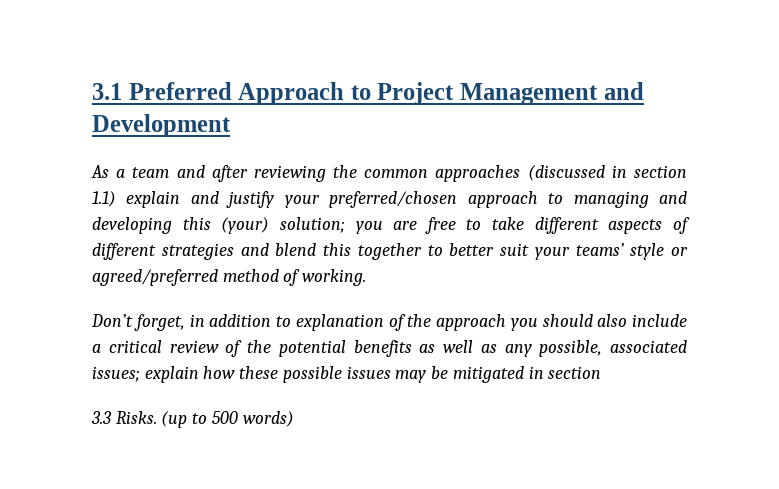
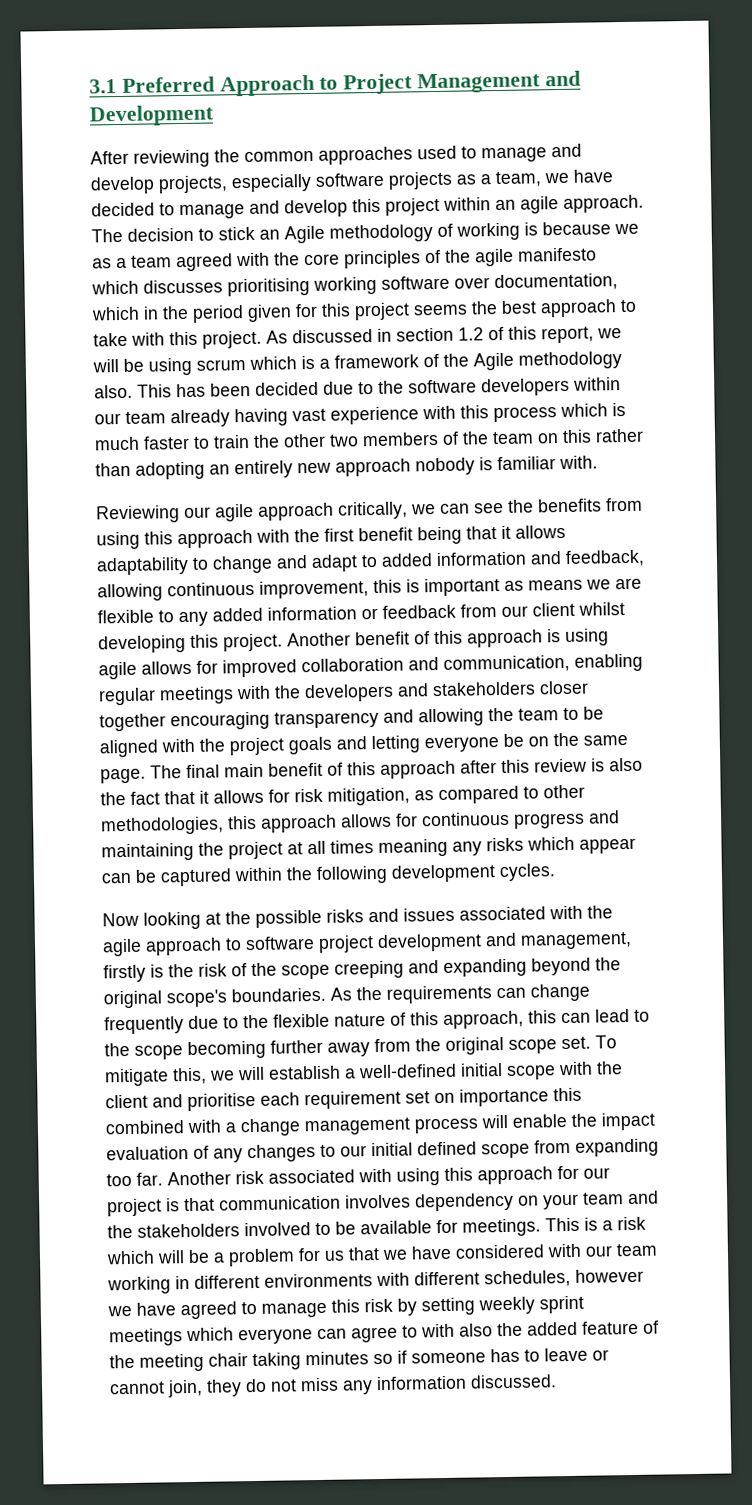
- As a team and after reviewing the common approaches (discussed in section 1.1) explain and justify your preferred/chosen approach to managing and developing this (your) solution; you are free to take different aspects of different strategies and blend this together to better suit your teams’ style or agreed/preferred method of working.
- Don’t forget, in addition to explanation of the approach you should also include a critical review of the potential benefits as well as any possible, associated issues; explain how these possible issues may be mitigated in section
- 3.3 Risks. (up to 500 words)
+ After reviewing the common approaches used to manage and develop projects, especially software projects as a team, we have decided to manage and develop this project within an agile approach. The decision to stick an Agile methodology of working is because we as a team agreed with the core principles of the agile manifesto which discusses prioritising working software over documentation, which in the period given for this project seems the best approach to take with this project. As discussed in section 1.2 of this report, we will be using scrum which is a framework of the Agile methodology also. This has been decided due to the software developers within our team already having vast experience with this process which is much faster to train the other two members of the team on this rather than adopting an entirely new approach nobody is familiar with.
+ Reviewing our agile approach critically, we can see the benefits from using this approach with the first benefit being that it allows adaptability to change and adapt to added information and feedback, allowing continuous improvement, this is important as means we are flexible to any added information or feedback from our client whilst developing this project. Another benefit of this approach is using agile allows for improved collaboration and communication, enabling regular meetings with the developers and stakeholders closer together encouraging transparency and allowing the team to be aligned with the project goals and letting everyone be on the same page. The final main benefit of this approach after this review is also the fact that it allows for risk mitigation, as compared to other methodologies, this approach allows for continuous progress and maintaining the project at all times meaning any risks which appear can be captured within the following development cycles.
+ Now looking at the possible risks and issues associated with the agile approach to software project development and management, firstly is the risk of the scope creeping and expanding beyond the original scope's boundaries. As the requirements can change frequently due to the flexible nature of this approach, this can lead to the scope becoming further away from the original scope set. To mitigate this, we will establish a well-defined initial scope with the client and prioritise each requirement set on importance this combined with a change management process will enable the impact evaluation of any changes to our initial defined scope from expanding too far. Another risk associated with using this approach for our project is that communication involves dependency on your team and the stakeholders involved to be available for meetings. This is a risk which will be a problem for us that we have considered with our team working in different environments with different schedules, however we have agreed to manage this risk by setting weekly sprint meetings which everyone can agree to with also the added feature of the meeting chair taking minutes so if someone has to leave or cannot join, they do not miss any information discussed.

